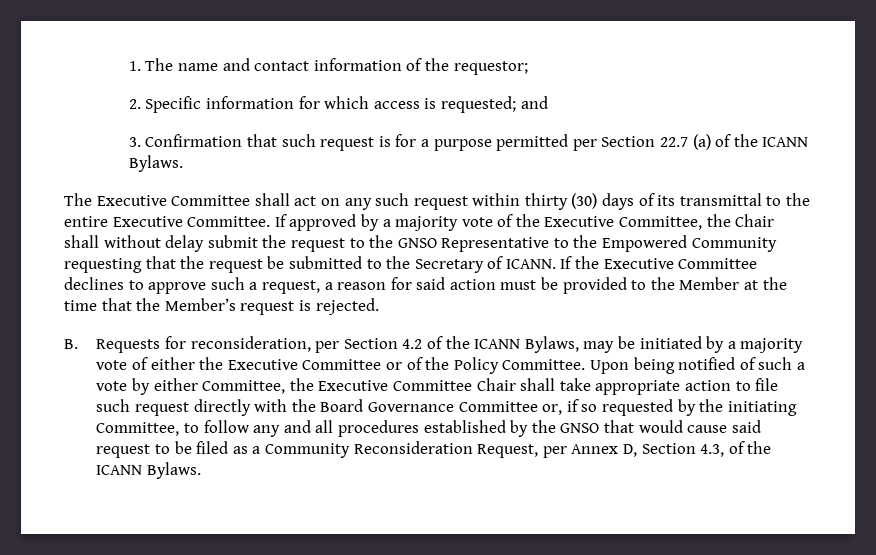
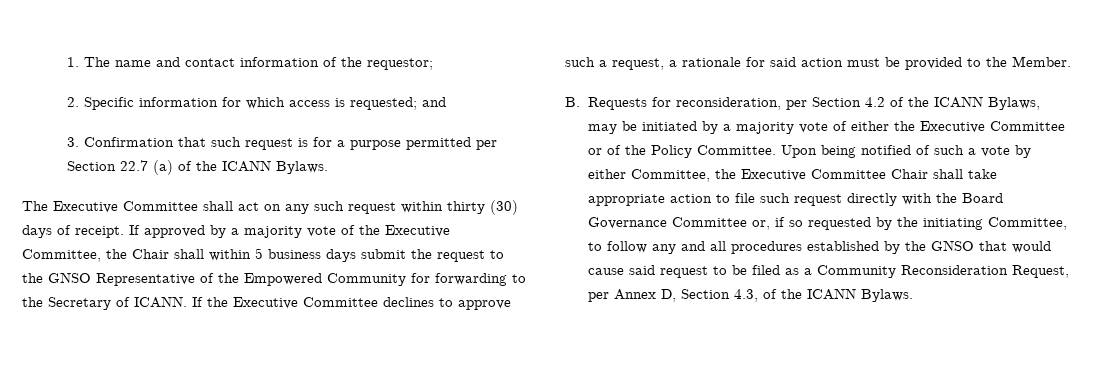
- The Executive Committee shall act on any such request within thirty (30) days of its transmittal to the entire Executive Committee.
+ The Executive Committee shall act on any such request within thirty (30) days of receipt.
- If approved by a majority vote of the Executive Committee, the Chair shall without delay submit the request to the GNSO Representative to the Empowered Community requesting that the request be submitted to the Secretary of ICANN.
+ If approved by a majority vote of the Executive Committee, the Chair shall within 5 business days submit the request to the GNSO Representative of the Empowered Community for forwarding to the Secretary of ICANN.
- If the Executive Committee declines to approve such a request, a reason for said action must be provided to the Member at the time that the Member’s request is rejected.
+ If the Executive Committee declines to approve such a request, a rationale for said action must be provided to the Member.

